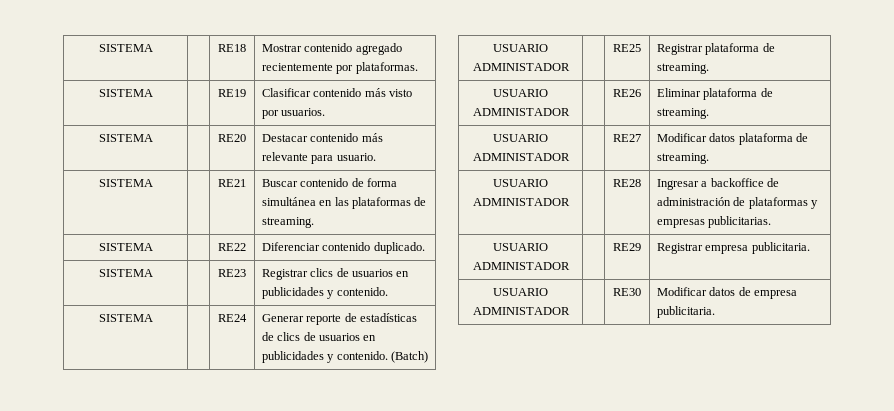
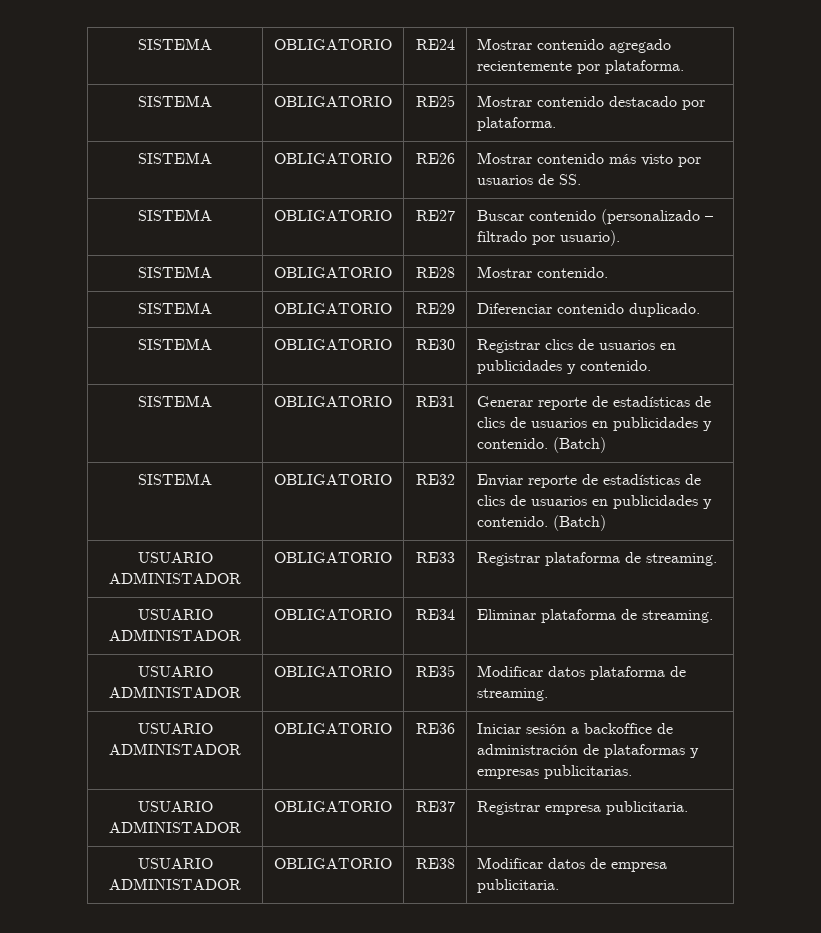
- SISTEMA | | RE18 | Mostrar contenido agregado recientemente por plataformas.
- SISTEMA | | RE19 | Clasificar contenido más visto por usuarios.
- SISTEMA | | RE20 | Destacar contenido más relevante para usuario.
- SISTEMA | | RE21 | Buscar contenido de forma simultánea en las plataformas de streaming.
- SISTEMA | | RE22 | Diferenciar contenido duplicado.
+ SISTEMA | OBLIGATORIO | RE24 | Mostrar contenido agregado recientemente por plataforma.
+ SISTEMA | OBLIGATORIO | RE25 | Mostrar contenido destacado por plataforma.
+ SISTEMA | OBLIGATORIO | RE26 | Mostrar contenido más visto por usuarios de SS.
+ SISTEMA | OBLIGATORIO | RE27 | Buscar contenido (personalizado – filtrado por usuario).
+ SISTEMA | OBLIGATORIO | RE28 | Mostrar contenido.
+ SISTEMA | OBLIGATORIO | RE29 | Diferenciar contenido duplicado.
- SISTEMA | | RE23 | Registrar clics de usuarios en publicidades y contenido.
+ SISTEMA | OBLIGATORIO | RE30 | Registrar clics de usuarios en publicidades y contenido.
- SISTEMA | | RE24 | Generar reporte de estadísticas de clics de usuarios en publicidades y contenido. (Batch)
+ SISTEMA | OBLIGATORIO | RE31 | Generar reporte de estadísticas de clics de usuarios en publicidades y contenido. (Batch)
- USUARIO ADMINISTADOR | | RE25 | Registrar plataforma de streaming.
+ SISTEMA | OBLIGATORIO | RE32 | Enviar reporte de estadísticas de clics de usuarios en publicidades y contenido. (Batch)
+ USUARIO ADMINISTADOR | OBLIGATORIO | RE33 | Registrar plataforma de streaming.
- USUARIO ADMINISTADOR | | RE26 | Eliminar plataforma de streaming.
+ USUARIO ADMINISTADOR | OBLIGATORIO | RE34 | Eliminar plataforma de streaming.
- USUARIO ADMINISTADOR | | RE27 | Modificar datos plataforma de streaming.
+ USUARIO ADMINISTADOR | OBLIGATORIO | RE35 | Modificar datos plataforma de streaming.
- USUARIO ADMINISTADOR | | RE28 | Ingresar a backoffice de administración de plataformas y empresas publicitarias.
+ USUARIO ADMINISTADOR | OBLIGATORIO | RE36 | Iniciar sesión a backoffice de administración de plataformas y empresas publicitarias.
- USUARIO ADMINISTADOR | | RE29 | Registrar empresa publicitaria.
+ USUARIO ADMINISTADOR | OBLIGATORIO | RE37 | Registrar empresa publicitaria.
- USUARIO ADMINISTADOR | | RE30 | Modificar datos de empresa publicitaria.
+ USUARIO ADMINISTADOR | OBLIGATORIO | RE38 | Modificar datos de empresa publicitaria.

